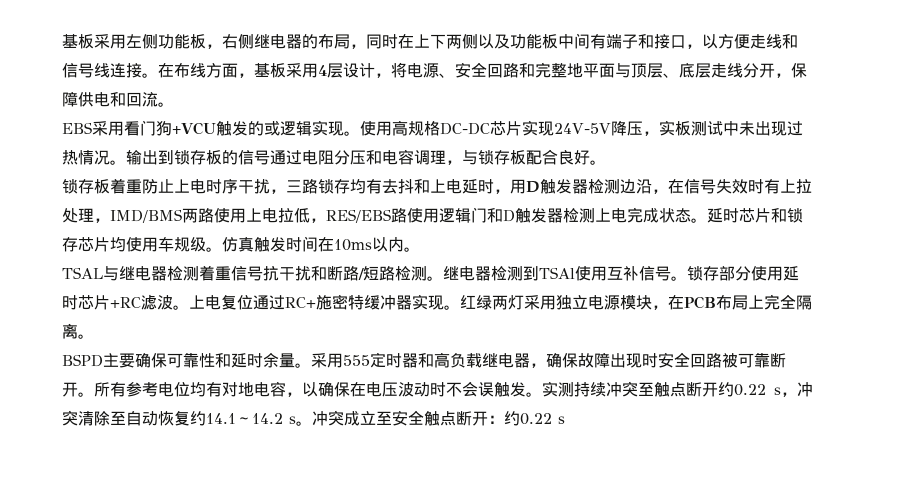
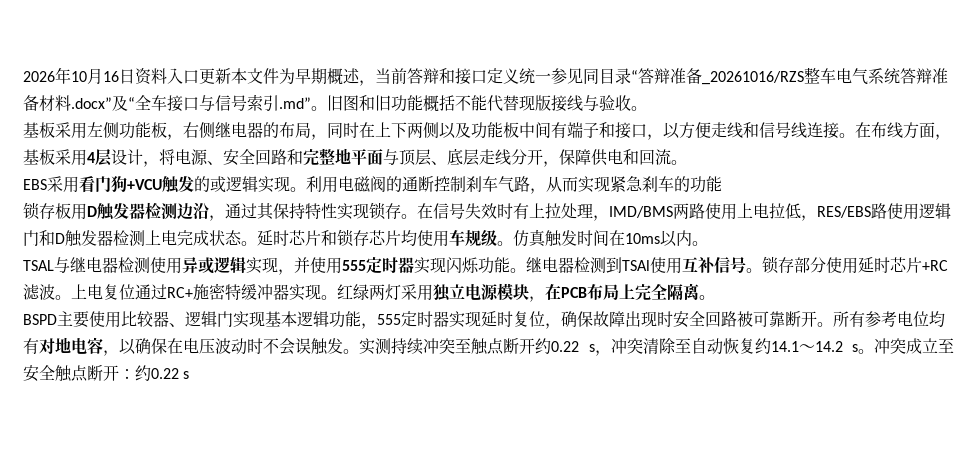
+ 2026年10月16日资料入口更新本文件为早期概述，当前答辩和接口定义统一参见同目录“答辩准备_20261016/RZS整车电气系统答辩准备材料.docx”及“全车接口与信号索引.md”。旧图和旧功能概括不能代替现版接线与验收。
- 使用高规格DC-DC芯片实现24V-5V降压，实板测试中未出现过热情况。输出到锁存板的信号通过电阻分压和电容调理，与锁存板配合良好。
- 锁存板着重防止上电时序干扰，三路锁存均有去抖和上电延时，用D触发器检测边沿，在信号失效时有上拉处理，IMD/BMS两路使用上电拉低，RES/EBS路使用逻辑门和D触发器检测上电完成状态。
+ 利用电磁阀的通断控制刹车气路，从而实现紧急刹车的功能
+ 锁存板用D触发器检测边沿，通过其保持特性实现锁存。在信号失效时有上拉处理，IMD/BMS两路使用上电拉低，RES/EBS路使用逻辑门和D触发器检测上电完成状态。
- TSAL与继电器检测着重信号抗干扰和断路/短路检测。
+ TSAL与继电器检测使用异或逻辑实现，并使用555定时器实现闪烁功能。
- BSPD主要确保可靠性和延时余量。采用555定时器和高负载继电器，确保故障出现时安全回路被可靠断开。
+ BSPD主要使用比较器、逻辑门实现基本逻辑功能，555定时器实现延时复位，确保故障出现时安全回路被可靠断开。

